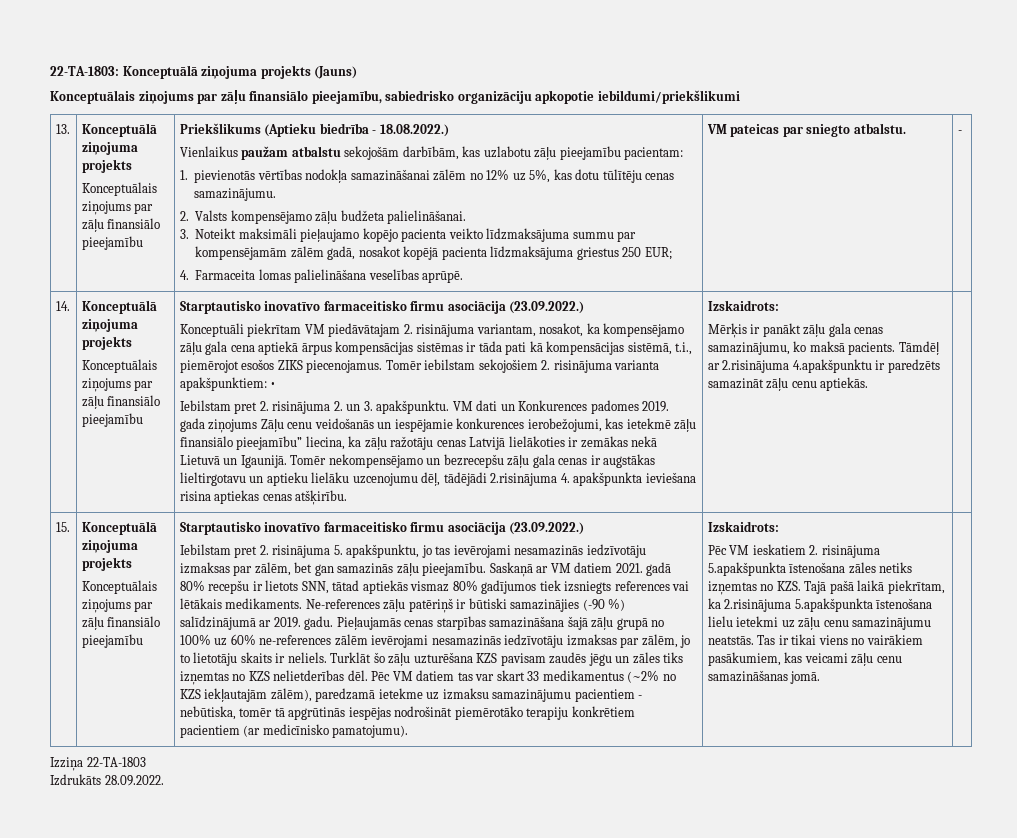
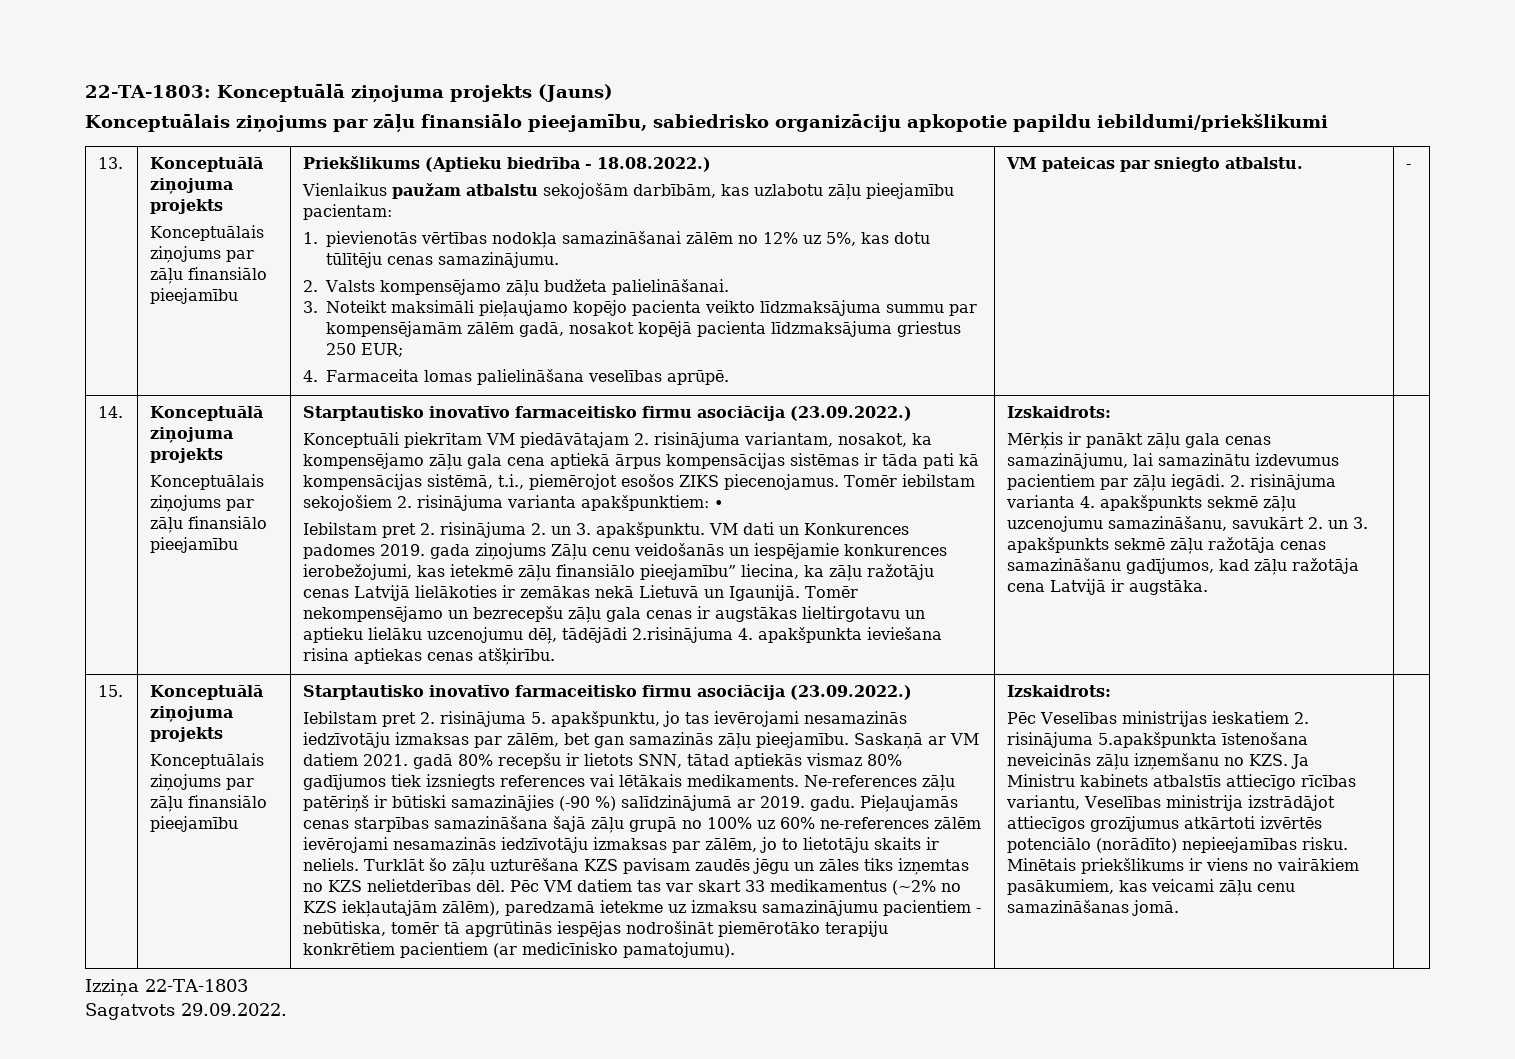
- Konceptuālais ziņojums par zāļu finansiālo pieejamību, sabiedrisko organizāciju apkopotie iebildumi/priekšlikumi
+ Konceptuālais ziņojums par zāļu finansiālo pieejamību, sabiedrisko organizāciju apkopotie papildu iebildumi/priekšlikumi
- Mērķis ir panākt zāļu gala cenas samazinājumu, ko maksā pacients. Tāmdēļ ar 2.risinājuma 4.apakšpunktu ir paredzēts samazināt zāļu cenu aptiekās.
+ Mērķis ir panākt zāļu gala cenas samazinājumu, lai samazinātu izdevumus pacientiem par zāļu iegādi. 2. risinājuma varianta 4. apakšpunkts sekmē zāļu uzcenojumu samazināšanu, savukārt 2. un 3. apakšpunkts sekmē zāļu ražotāja cenas samazināšanu gadījumos, kad zāļu ražotāja cena Latvijā ir augstāka.
- Pēc VM ieskatiem 2. risinājuma 5.apakšpunkta īstenošana zāles netiks izņemtas no KZS. Tajā pašā laikā piekrītam, ka 2.risinājuma 5.apakšpunkta īstenošana lielu ietekmi uz zāļu cenu samazinājumu neatstās. Tas ir tikai viens no vairākiem pasākumiem, kas veicami zāļu cenu samazināšanas jomā.
+ Pēc Veselības ministrijas ieskatiem 2. risinājuma 5.apakšpunkta īstenošana neveicinās zāļu izņemšanu no KZS. Ja Ministru kabinets atbalstīs attiecīgo rīcības variantu, Veselības ministrija izstrādājot attiecīgos grozījumus atkārtoti izvērtēs potenciālo (norādīto) nepieejamības risku. Minētais priekšlikums ir viens no vairākiem pasākumiem, kas veicami zāļu cenu samazināšanas jomā.
- Izdrukāts 28.09.2022.
+ Sagatvots 29.09.2022.

